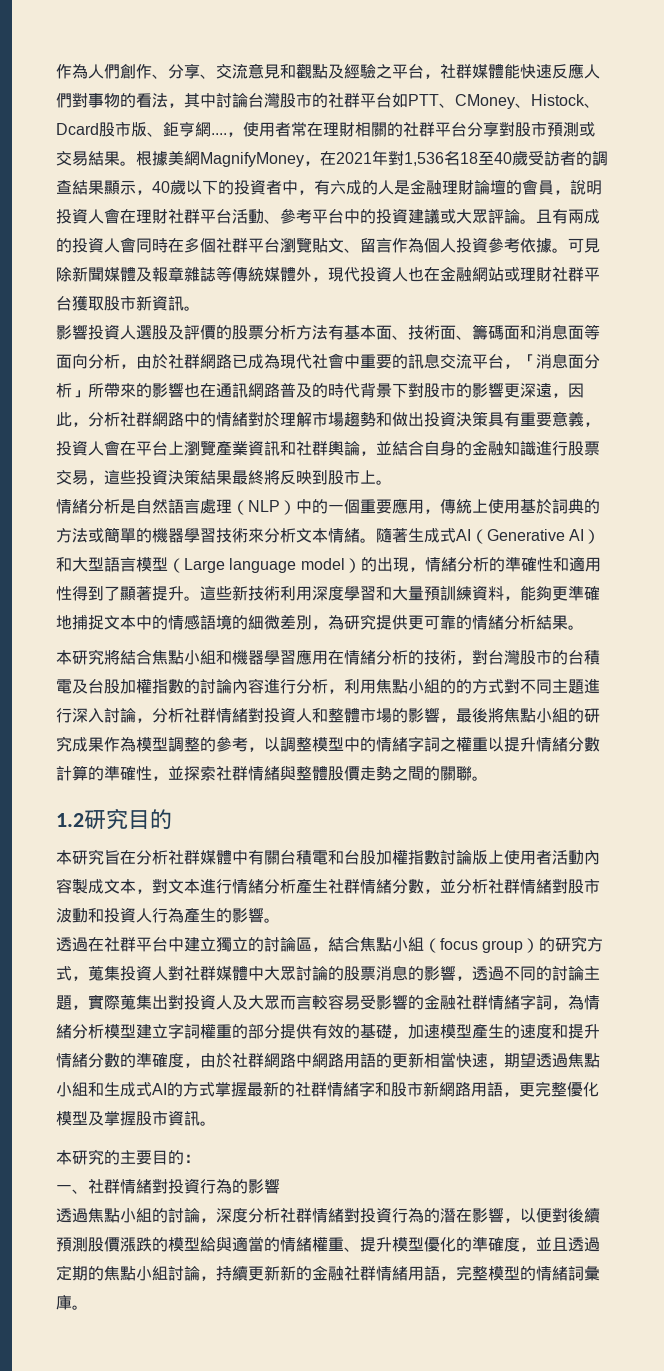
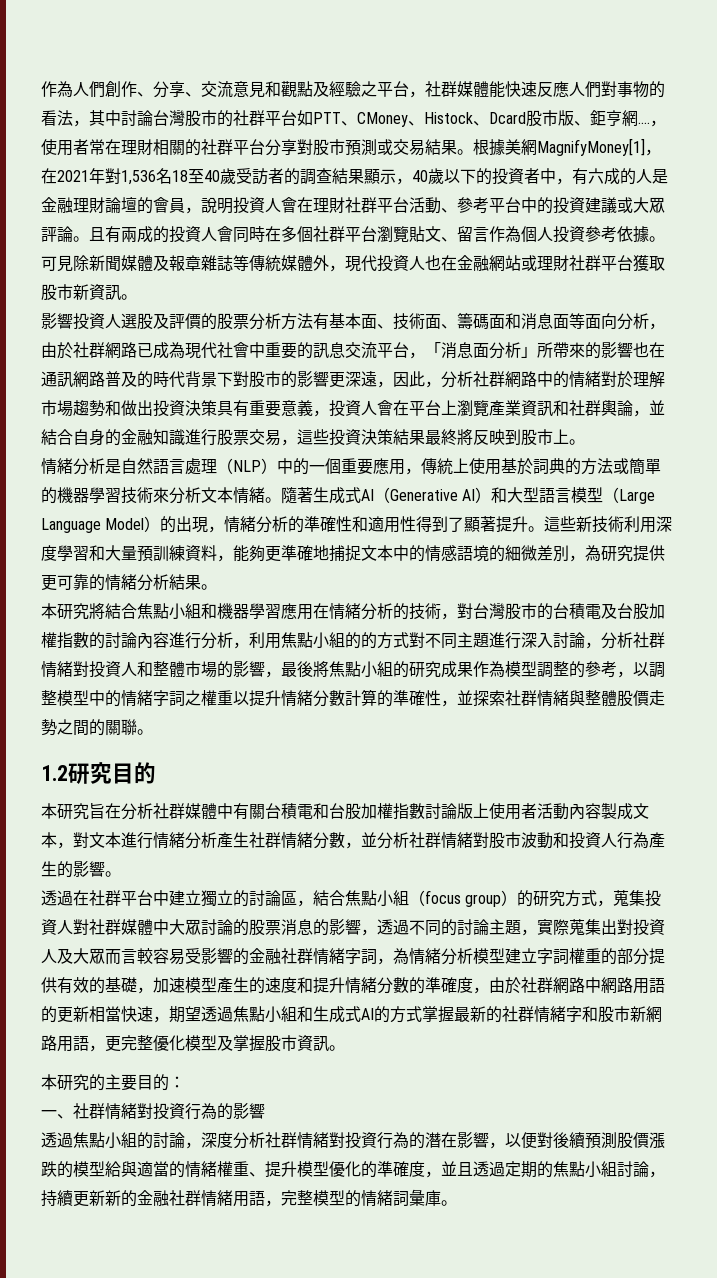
- 根據美網MagnifyMoney，在2021年對1,536名18至40歲受訪者的調查結果顯示，40歲以下的投資者中，有六成的人是金融理財論壇的會員，說明投資人會在理財社群平台活動、參考平台中的投資建議或大眾評論。
+ 根據美網MagnifyMoney[1]，在2021年對1,536名18至40歲受訪者的調查結果顯示，40歲以下的投資者中，有六成的人是金融理財論壇的會員，說明投資人會在理財社群平台活動、參考平台中的投資建議或大眾評論。
- 隨著生成式AI（Generative AI）和大型語言模型（Large language model）的出現，情緒分析的準確性和適用性得到了顯著提升。
+ 隨著生成式AI（Generative AI）和大型語言模型（Large Language Model）的出現，情緒分析的準確性和適用性得到了顯著提升。

